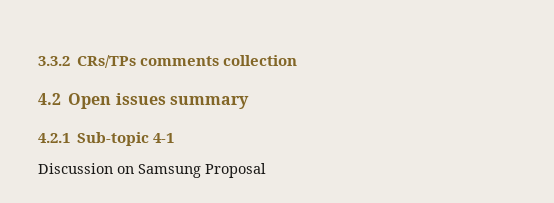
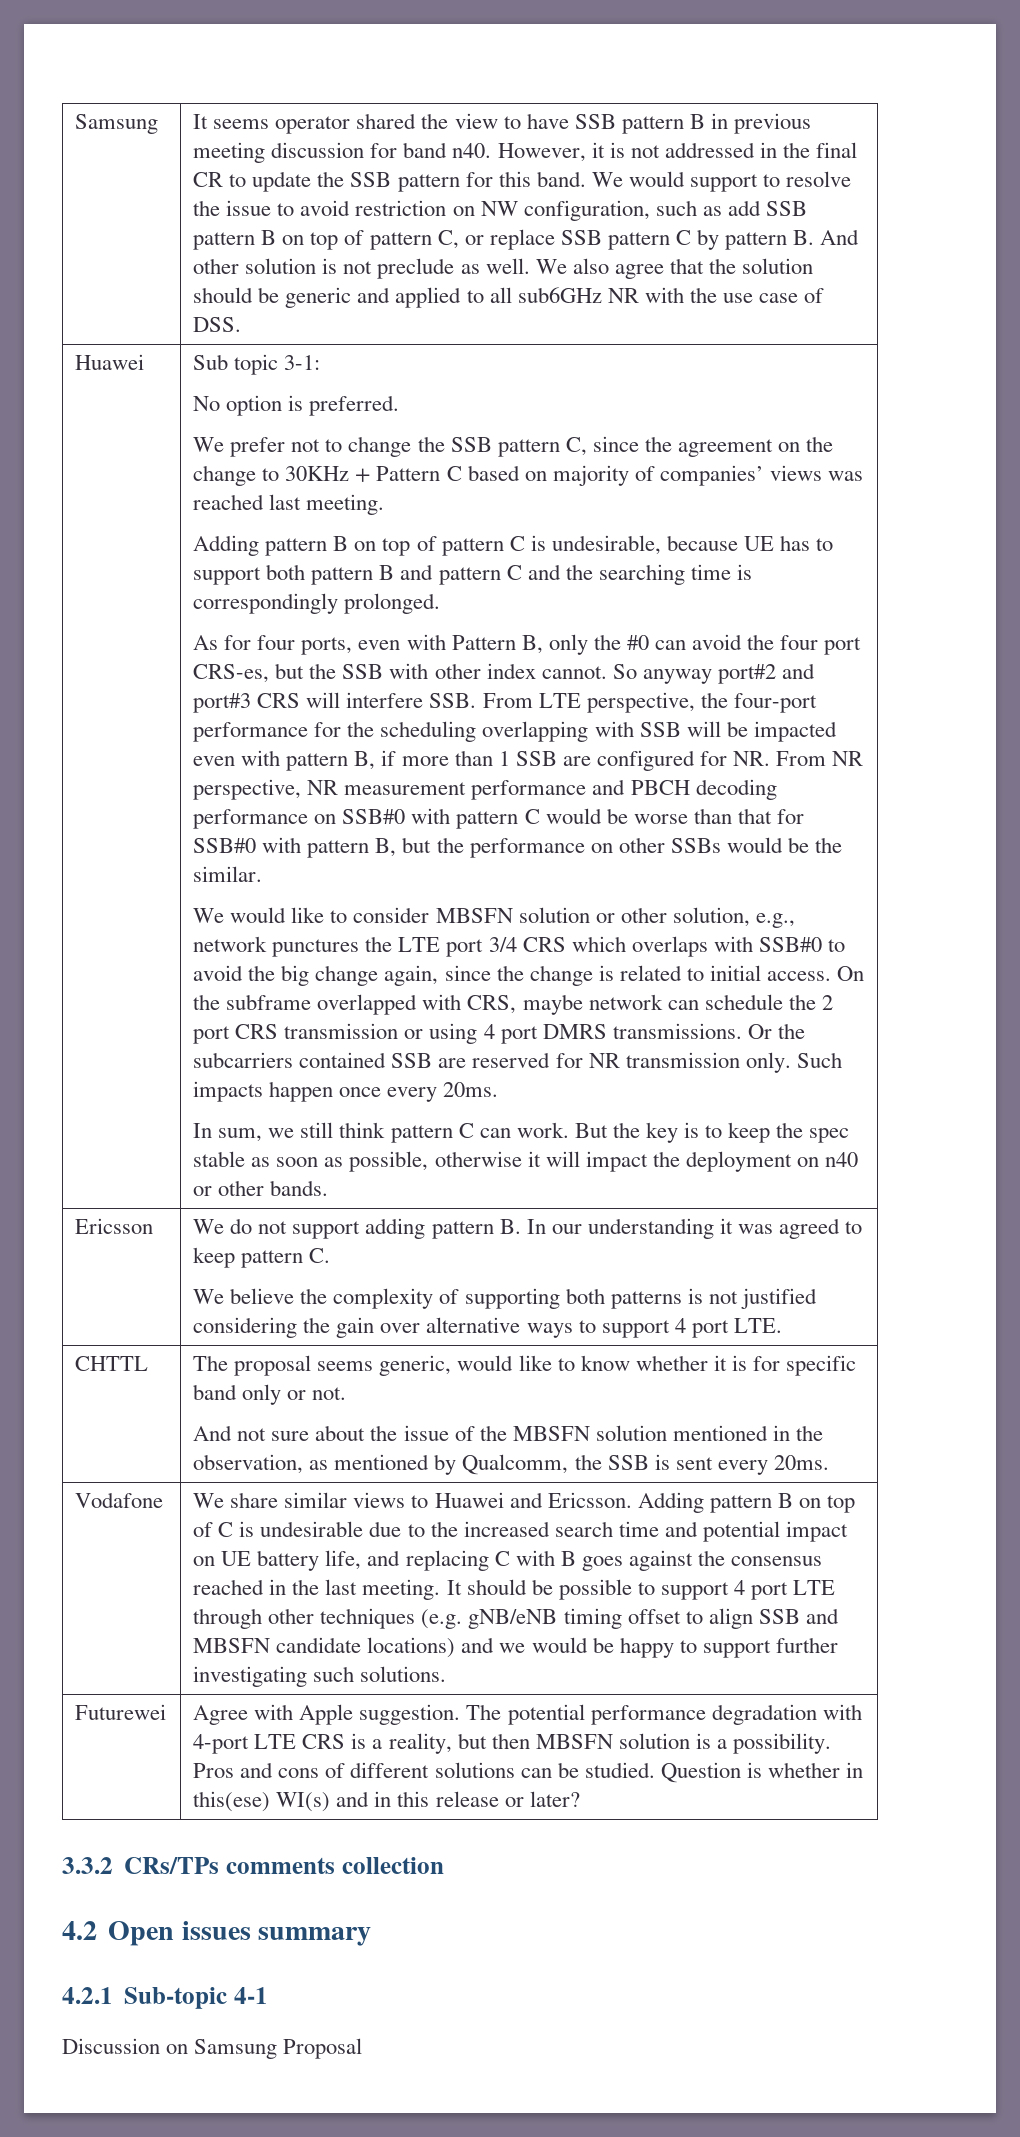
+ Samsung | It seems operator shared the view to have SSB pattern B in previous meeting discussion for band n40. However, it is not addressed in the final CR to update the SSB pattern for this band. We would support to resolve the issue to avoid restriction on NW configuration, such as add SSB pattern B on top of pattern C, or replace SSB pattern C by pattern B. And other solution is not preclude as well. We also agree that the solution should be generic and applied to all sub6GHz NR with the use case of DSS.
+ Huawei | Sub topic 3-1:
+ No option is preferred.
+ We prefer not to change the SSB pattern C, since the agreement on the change to 30KHz + Pattern C based on majority of companies’ views was reached last meeting.
+ Adding pattern B on top of pattern C is undesirable, because UE has to support both pattern B and pattern C and the searching time is correspondingly prolonged.
+ As for four ports, even with Pattern B, only the #0 can avoid the four port CRS-es, but the SSB with other index cannot. So anyway port#2 and port#3 CRS will interfere SSB. From LTE perspective, the four-port performance for the scheduling overlapping with SSB will be impacted even with pattern B, if more than 1 SSB are configured for NR. From NR perspective, NR measurement performance and PBCH decoding performance on SSB#0 with pattern C would be worse than that for SSB#0 with pattern B, but the performance on other SSBs would be the similar.
+ We would like to consider MBSFN solution or other solution, e.g., network punctures the LTE port 3/4 CRS which overlaps with SSB#0 to avoid the big change again, since the change is related to initial access. On the subframe overlapped with CRS, maybe network can schedule the 2 port CRS transmission or using 4 port DMRS transmissions. Or the subcarriers contained SSB are reserved for NR transmission only. Such impacts happen once every 20ms.
+ In sum, we still think pattern C can work. But the key is to keep the spec stable as soon as possible, otherwise it will impact the deployment on n40 or other bands.
+ Ericsson | We do not support adding pattern B. In our understanding it was agreed to keep pattern C.
+ We believe the complexity of supporting both patterns is not justified considering the gain over alternative ways to support 4 port LTE.
+ CHTTL | The proposal seems generic, would like to know whether it is for specific band only or not.
+ And not sure about the issue of the MBSFN solution mentioned in the observation, as mentioned by Qualcomm, the SSB is sent every 20ms.
+ Vodafone | We share similar views to Huawei and Ericsson. Adding pattern B on top of C is undesirable due to the increased search time and potential impact on UE battery life, and replacing C with B goes against the consensus reached in the last meeting. It should be possible to support 4 port LTE through other techniques (e.g. gNB/eNB timing offset to align SSB and MBSFN candidate locations) and we would be happy to support further investigating such solutions.
+ Futurewei | Agree with Apple suggestion. The potential performance degradation with 4-port LTE CRS is a reality, but then MBSFN solution is a possibility. Pros and cons of different solutions can be studied. Question is whether in this(ese) WI(s) and in this release or later?

